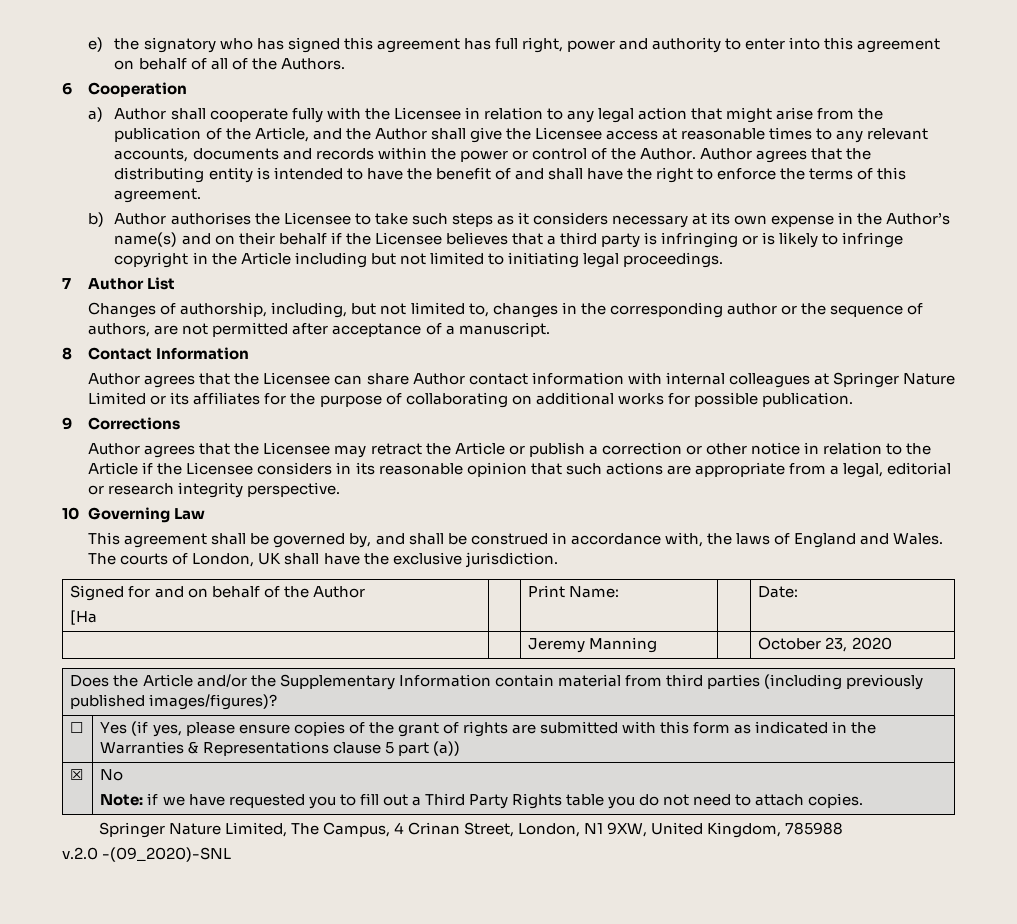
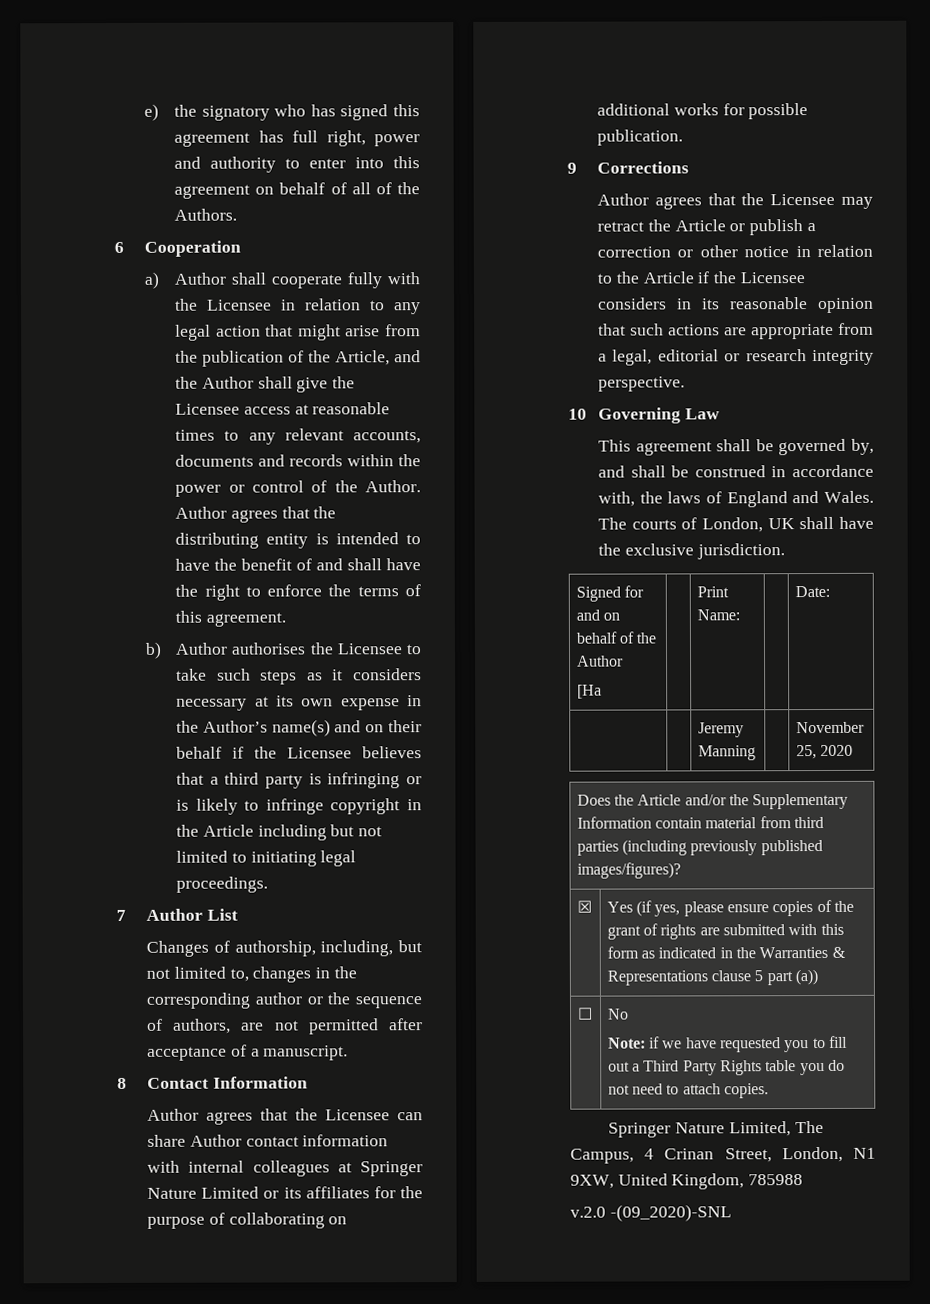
- | | Jeremy Manning | | October 23, 2020
+ | | Jeremy Manning | | November 25, 2020
- ☐ | Yes (if yes, please ensure copies of the grant of rights are submitted with this form as indicated in the Warranties & Representations clause 5 part (a))
+ ☒ | Yes (if yes, please ensure copies of the grant of rights are submitted with this form as indicated in the Warranties & Representations clause 5 part (a))
- ☒ | No
+ ☐ | No

